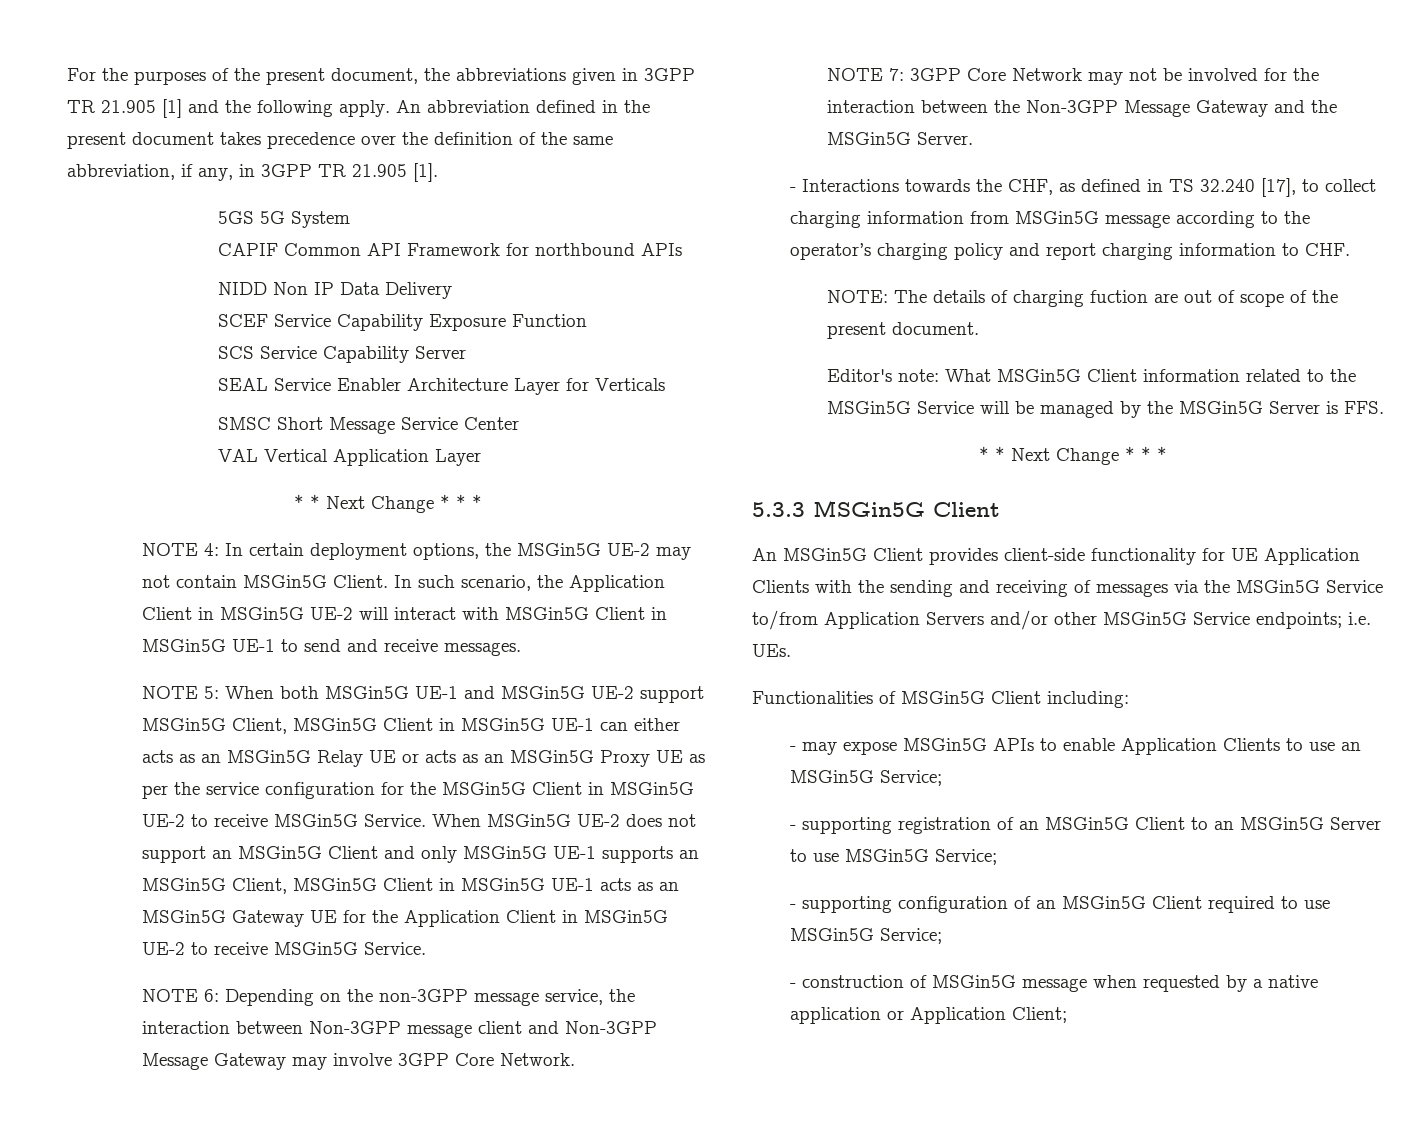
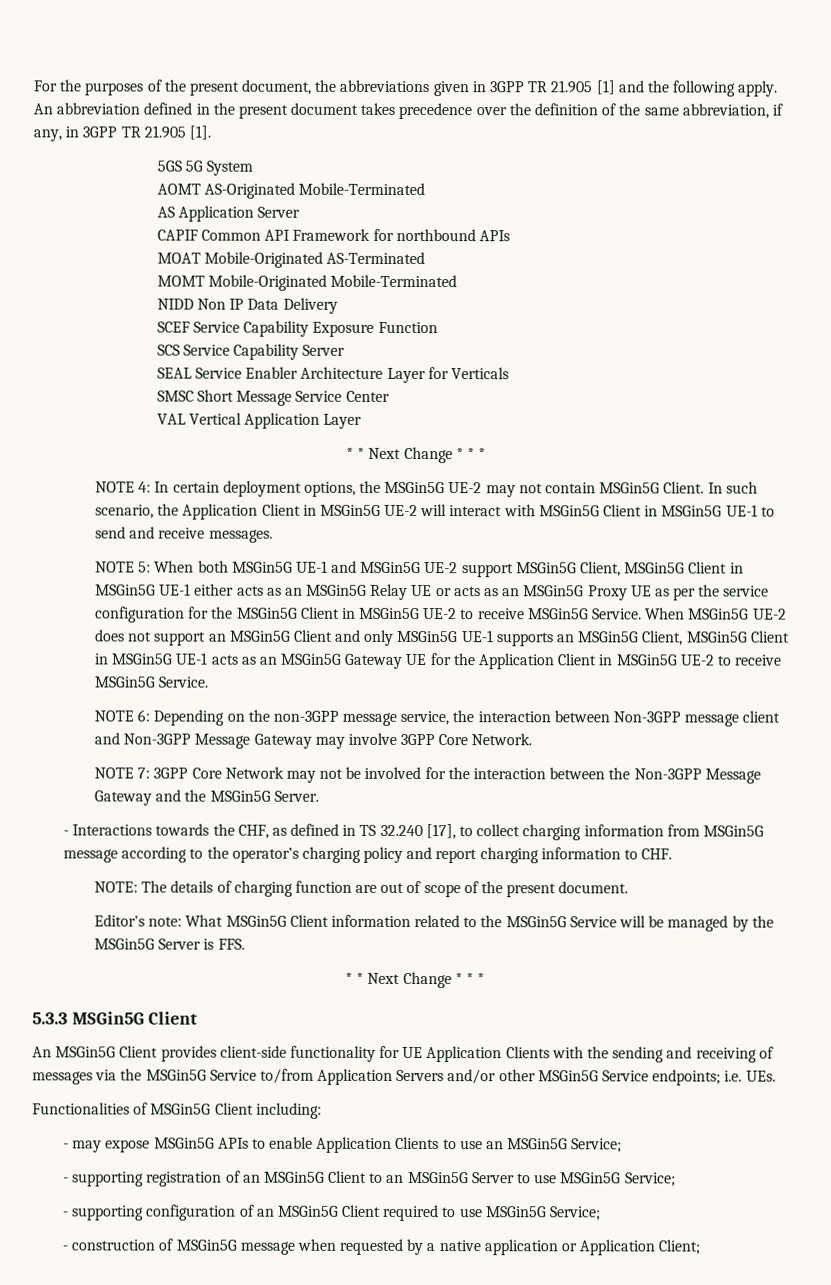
+ AOMT AS-Originated Mobile-Terminated
+ AS Application Server
+ MOAT Mobile-Originated AS-Terminated
+ MOMT Mobile-Originated Mobile-Terminated
- NOTE 5: When both MSGin5G UE-1 and MSGin5G UE-2 support MSGin5G Client, MSGin5G Client in MSGin5G UE-1 can either acts as an MSGin5G Relay UE or acts as an MSGin5G Proxy UE as per the service configuration for the MSGin5G Client in MSGin5G UE-2 to receive MSGin5G Service.
+ NOTE 5: When both MSGin5G UE-1 and MSGin5G UE-2 support MSGin5G Client, MSGin5G Client in MSGin5G UE-1 either acts as an MSGin5G Relay UE or acts as an MSGin5G Proxy UE as per the service configuration for the MSGin5G Client in MSGin5G UE-2 to receive MSGin5G Service.
- NOTE: The details of charging fuction are out of scope of the present document.
+ NOTE: The details of charging function are out of scope of the present document.

